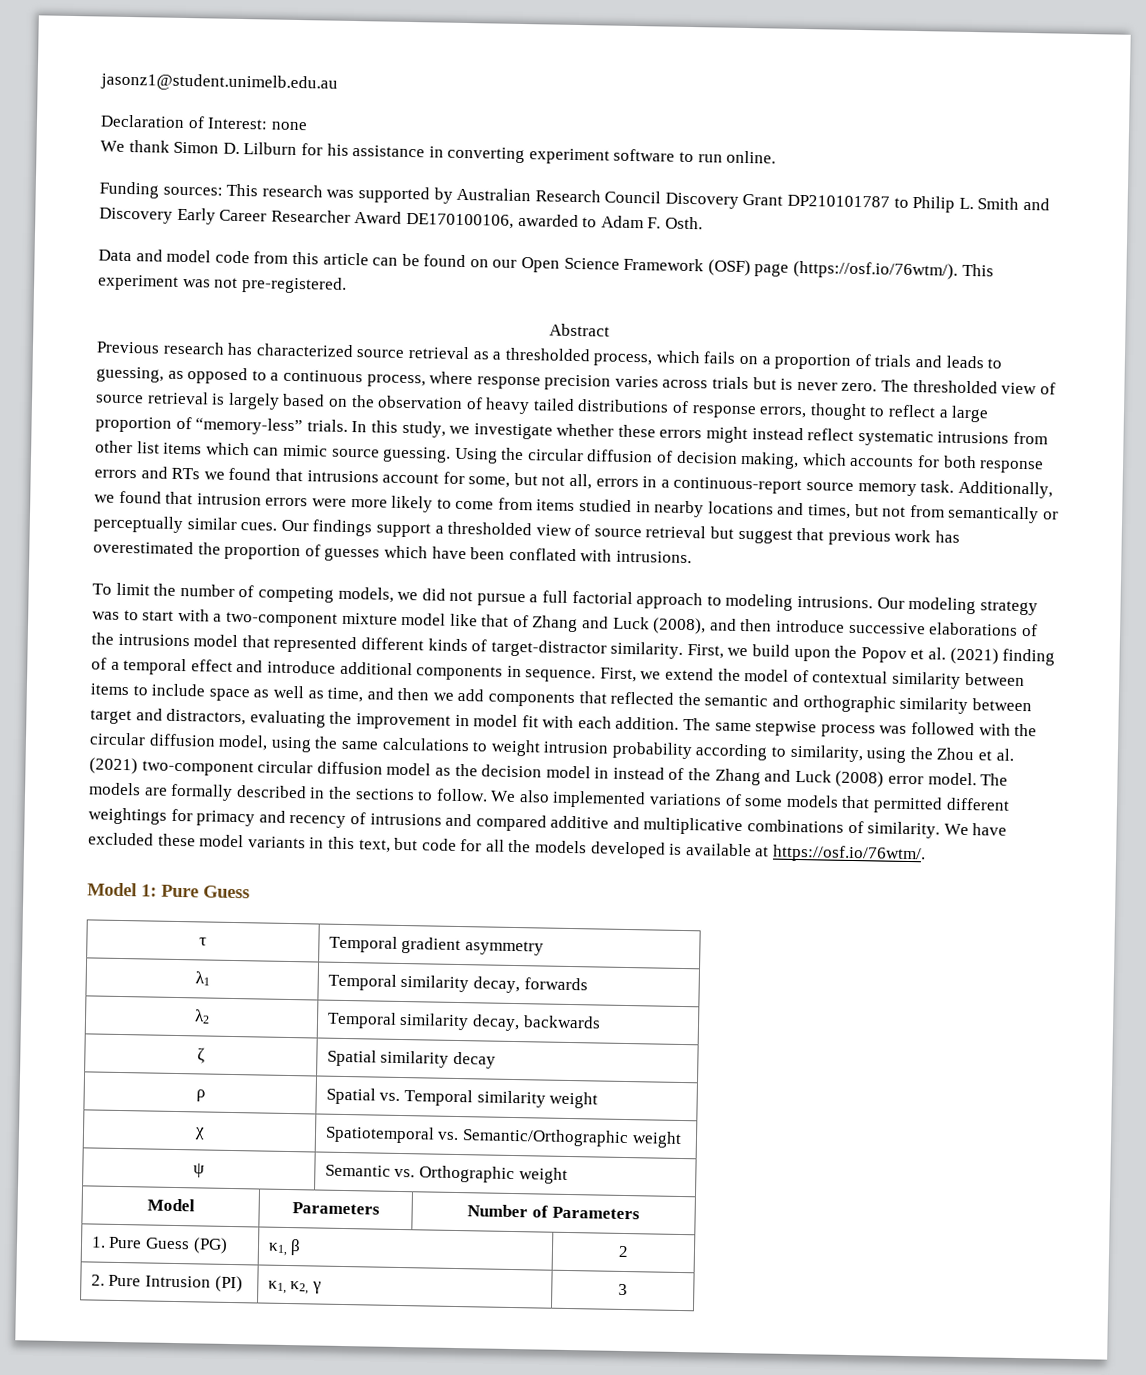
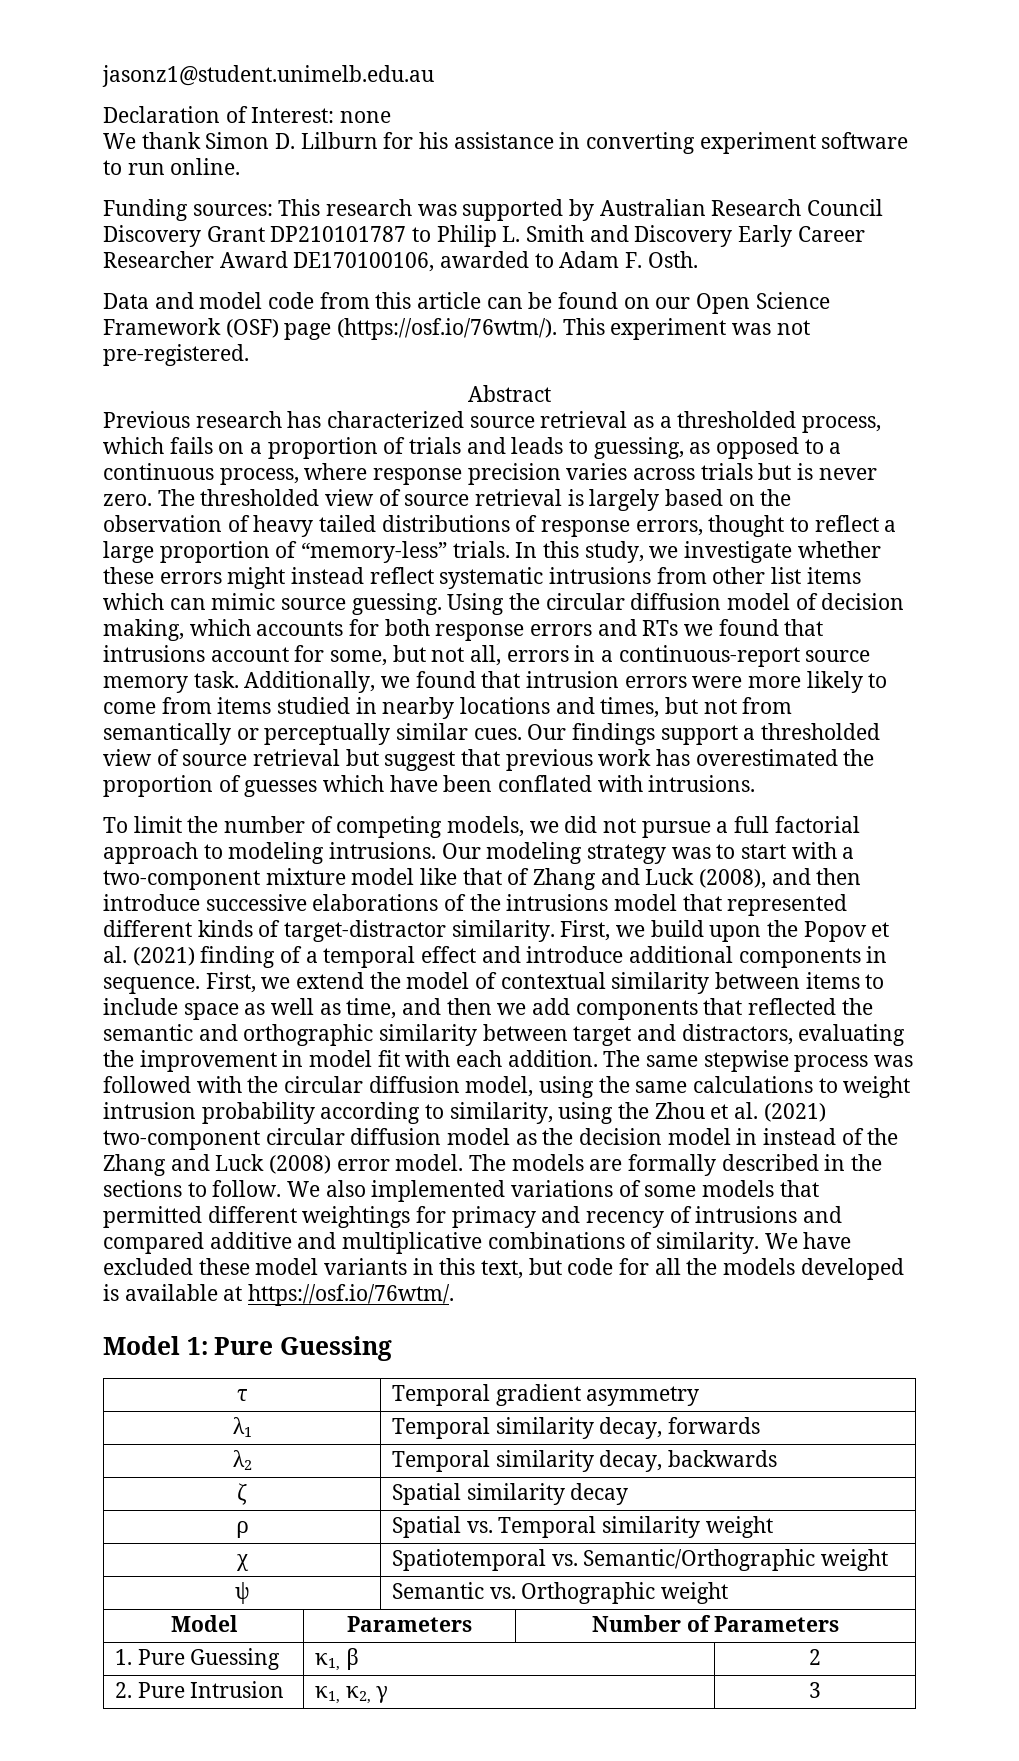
- Using the circular diffusion of decision making, which accounts for both response errors and RTs we found that intrusions account for some, but not all, errors in a continuous-report source memory task.
+ Using the circular diffusion model of decision making, which accounts for both response errors and RTs we found that intrusions account for some, but not all, errors in a continuous-report source memory task.
- Model 1: Pure Guess
+ Model 1: Pure Guessing
- 1. Pure Guess (PG) | κ1, β | 2
+ 1. Pure Guessing | κ1, β | 2
- 2. Pure Intrusion (PI) | κ1, κ2, γ | 3
+ 2. Pure Intrusion | κ1, κ2, γ | 3

